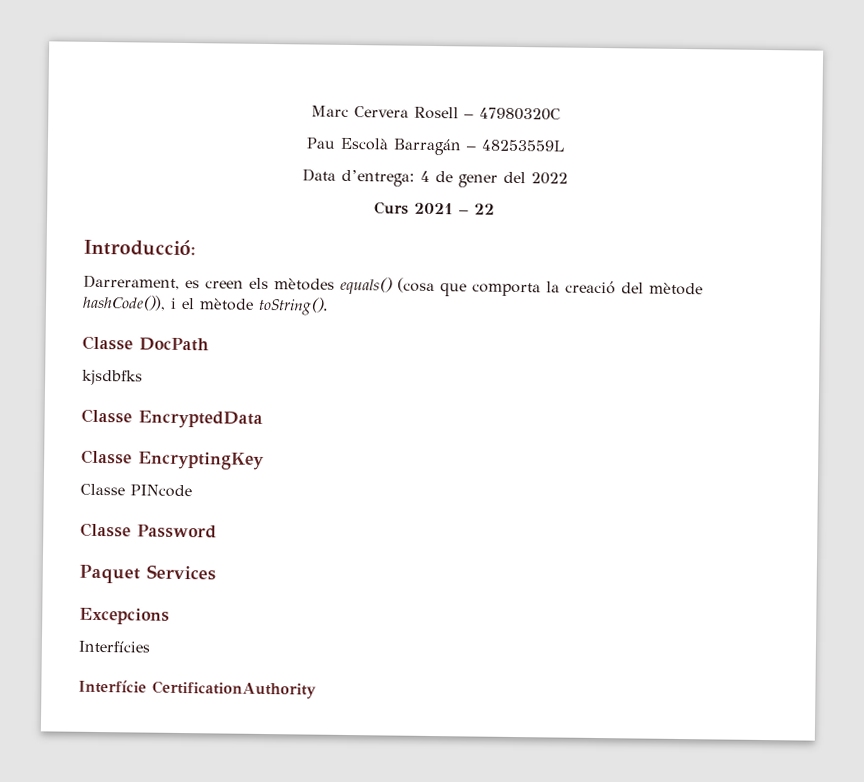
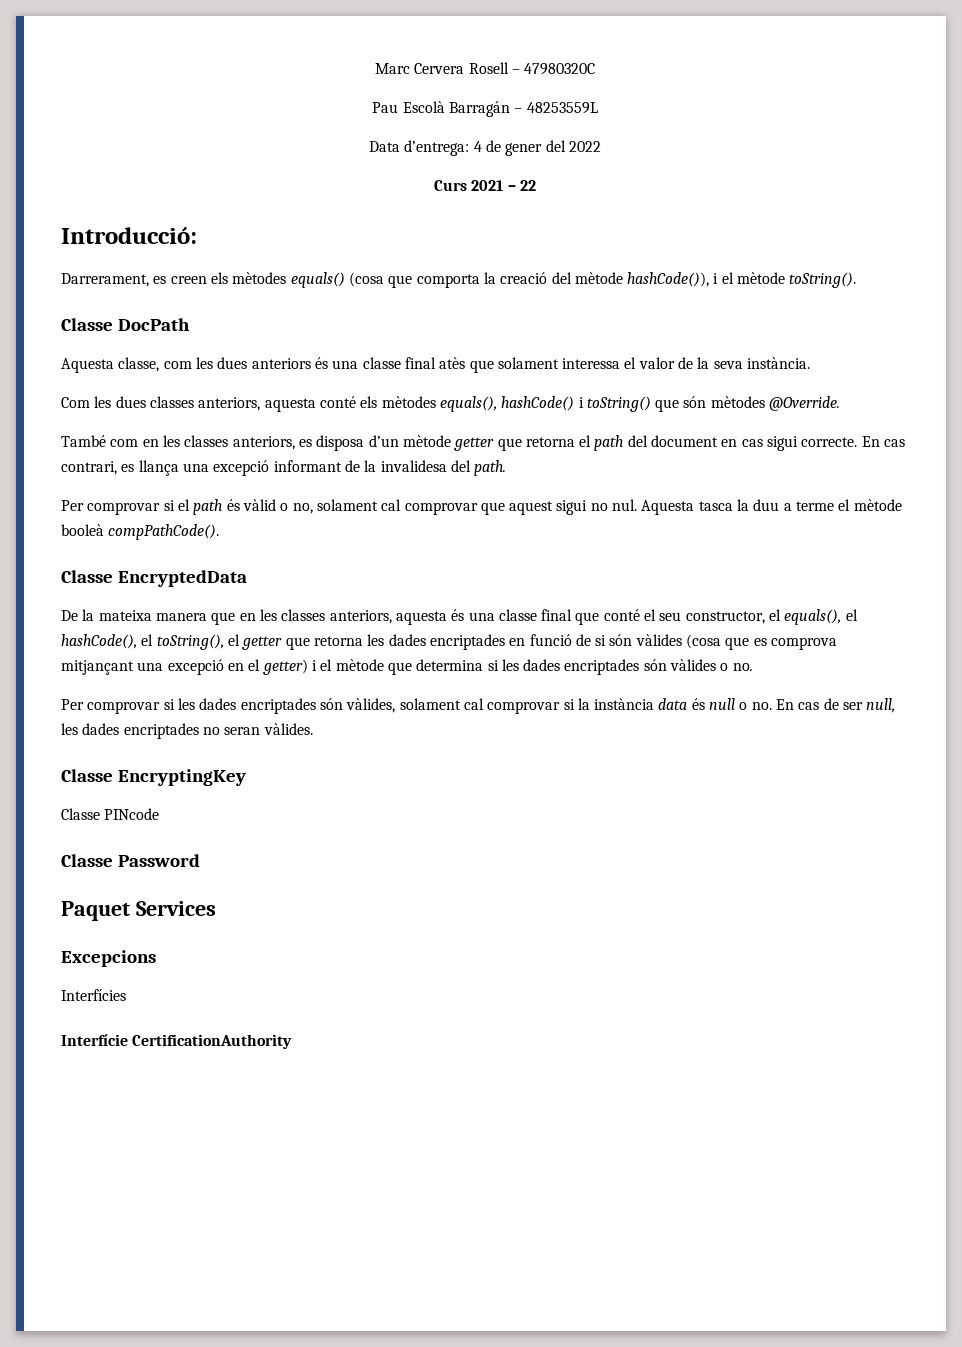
- kjsdbfks
+ Aquesta classe, com les dues anteriors és una classe final atès que solament interessa el valor de la seva instància.
+ Com les dues classes anteriors, aquesta conté els mètodes equals(), hashCode() i toString() que són mètodes @Override.
+ També com en les classes anteriors, es disposa d’un mètode getter que retorna el path del document en cas sigui correcte. En cas contrari, es llança una excepció informant de la invalidesa del path.
+ Per comprovar si el path és vàlid o no, solament cal comprovar que aquest sigui no nul. Aquesta tasca la duu a terme el mètode booleà compPathCode().
  Classe EncryptedData
+ De la mateixa manera que en les classes anteriors, aquesta és una classe final que conté el seu constructor, el equals(), el hashCode(), el toString(), el getter que retorna les dades encriptades en funció de si són vàlides (cosa que es comprova mitjançant una excepció en el getter) i el mètode que determina si les dades encriptades són vàlides o no.
+ Per comprovar si les dades encriptades són vàlides, solament cal comprovar si la instància data és null o no. En cas de ser null, les dades encriptades no seran vàlides.

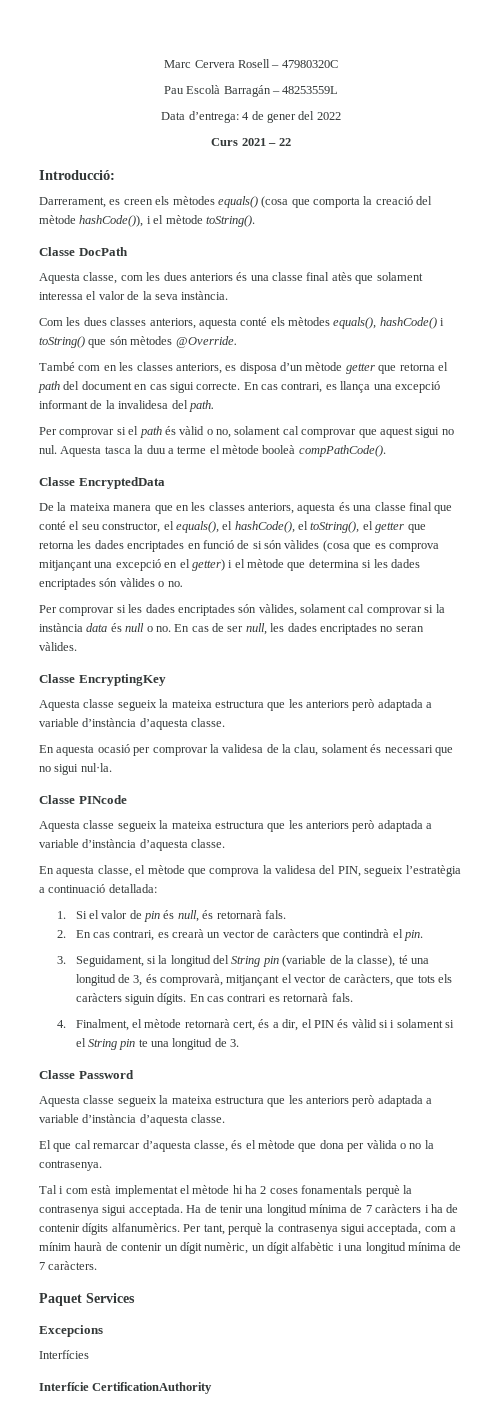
  Classe EncryptingKey
+ Aquesta classe segueix la mateixa estructura que les anteriors però adaptada a variable d’instància d’aquesta classe.
+ En aquesta ocasió per comprovar la validesa de la clau, solament és necessari que no sigui nul·la.
  Classe PINcode
+ Aquesta classe segueix la mateixa estructura que les anteriors però adaptada a variable d’instància d’aquesta classe.
+ En aquesta classe, el mètode que comprova la validesa del PIN, segueix l’estratègia a continuació detallada:
+ 1. Si el valor de pin és null, és retornarà fals.
+ 2. En cas contrari, es crearà un vector de caràcters que contindrà el pin.
+ 3. Seguidament, si la longitud del String pin (variable de la classe), té una longitud de 3, és comprovarà, mitjançant el vector de caràcters, que tots els caràcters siguin dígits. En cas contrari es retornarà fals.
+ 4. Finalment, el mètode retornarà cert, és a dir, el PIN és vàlid si i solament si el String pin te una longitud de 3.
  Classe Password
+ Aquesta classe segueix la mateixa estructura que les anteriors però adaptada a variable d’instància d’aquesta classe.
+ El que cal remarcar d’aquesta classe, és el mètode que dona per vàlida o no la contrasenya.
+ Tal i com està implementat el mètode hi ha 2 coses fonamentals perquè la contrasenya sigui acceptada. Ha de tenir una longitud mínima de 7 caràcters i ha de contenir dígits alfanumèrics. Per tant, perquè la contrasenya sigui acceptada, com a mínim haurà de contenir un dígit numèric, un dígit alfabètic i una longitud mínima de 7 caràcters.

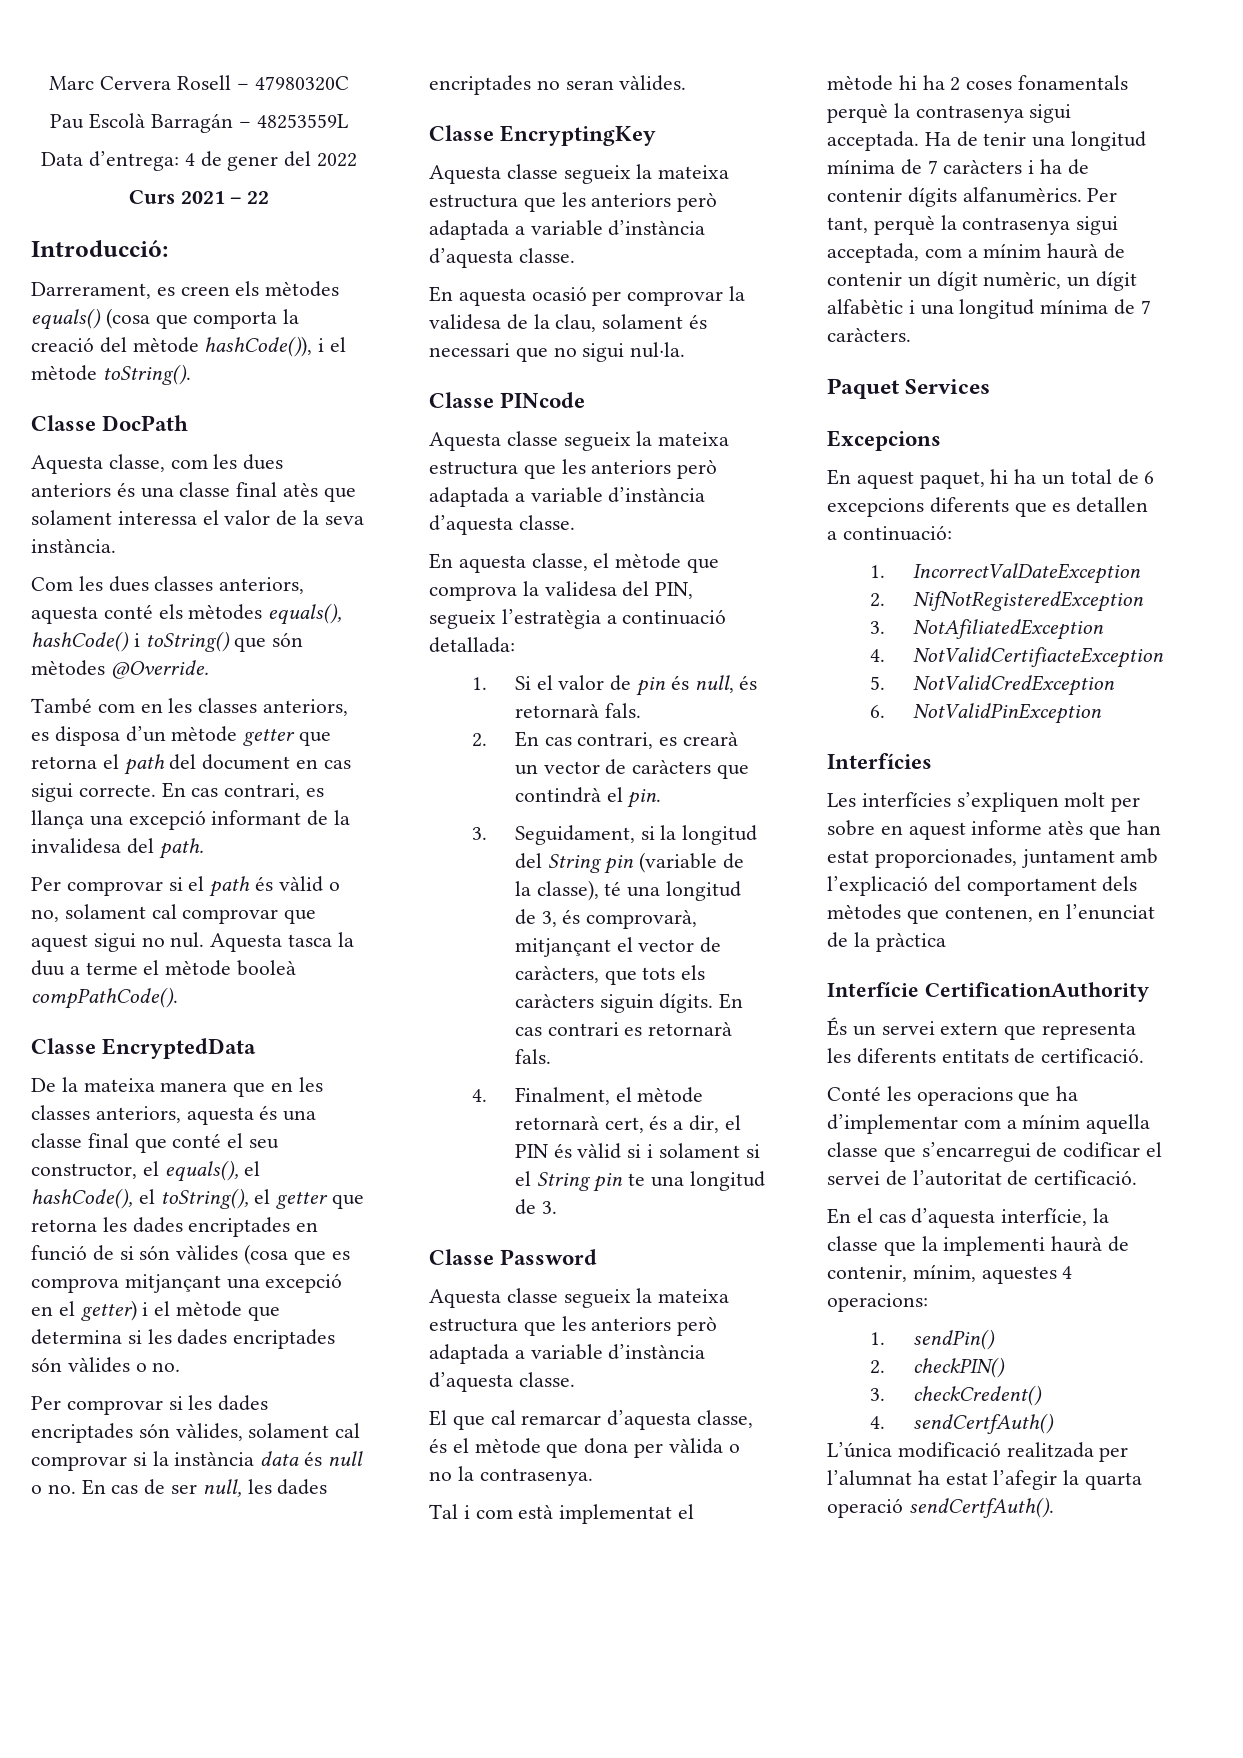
+ En aquest paquet, hi ha un total de 6 excepcions diferents que es detallen a continuació:
+ 1. IncorrectValDateException
+ 2. NifNotRegisteredException
+ 3. NotAfiliatedException
+ 4. NotValidCertifiacteException
+ 5. NotValidCredException
+ 6. NotValidPinException
  Interfícies
+ Les interfícies s’expliquen molt per sobre en aquest informe atès que han estat proporcionades, juntament amb l’explicació del comportament dels mètodes que contenen, en l’enunciat de la pràctica
  Interfície CertificationAuthority
+ És un servei extern que representa les diferents entitats de certificació.
+ Conté les operacions que ha d’implementar com a mínim aquella classe que s’encarregui de codificar el servei de l’autoritat de certificació.
+ En el cas d’aquesta interfície, la classe que la implementi haurà de contenir, mínim, aquestes 4 operacions:
+ 1. sendPin()
+ 2. checkPIN()
+ 3. checkCredent()
+ 4. sendCertfAuth()
+ L’única modificació realitzada per l’alumnat ha estat l’afegir la quarta operació sendCertfAuth().

